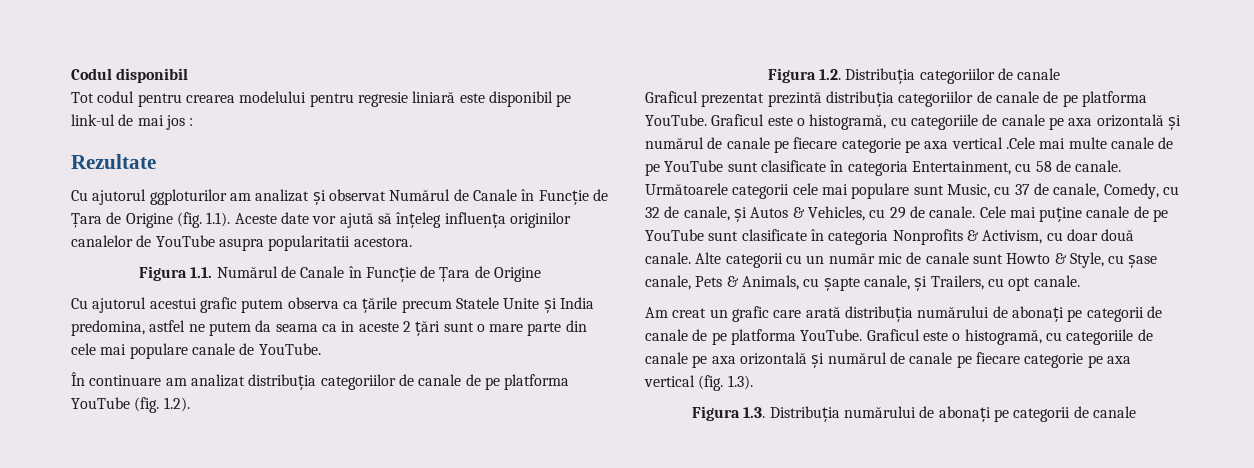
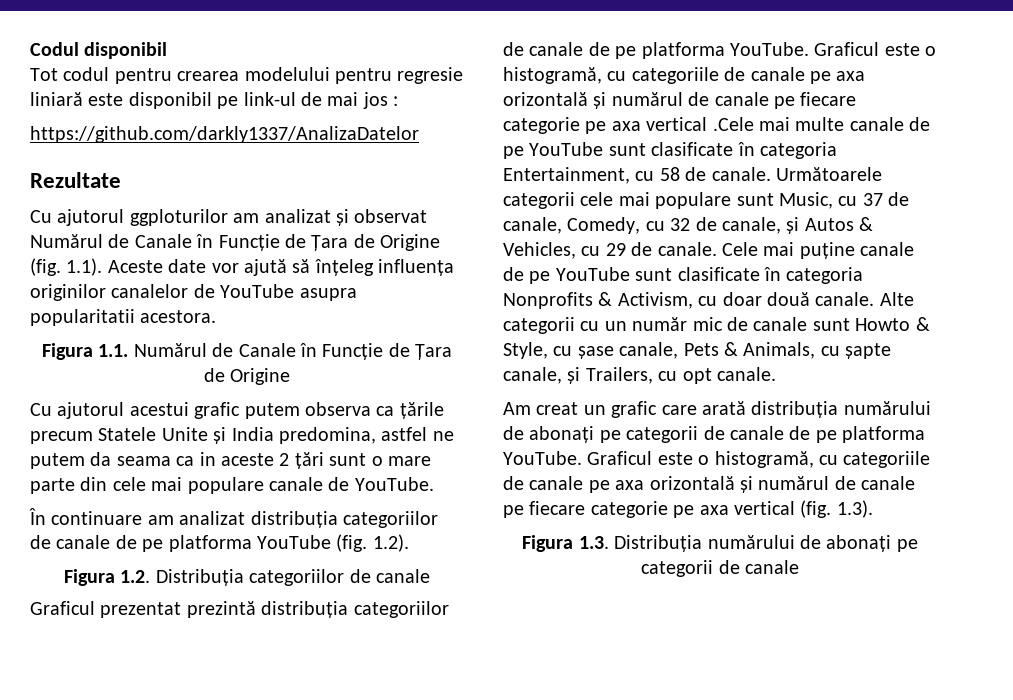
+ https://github.com/darkly1337/AnalizaDatelor

